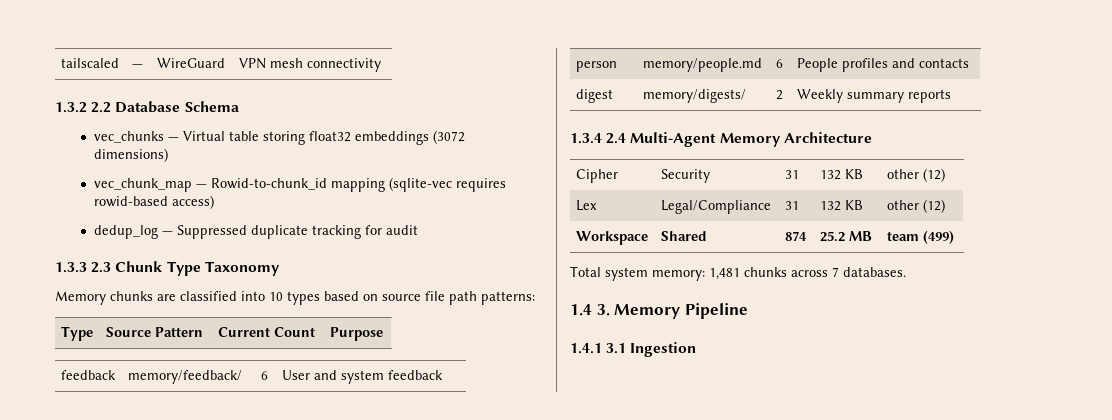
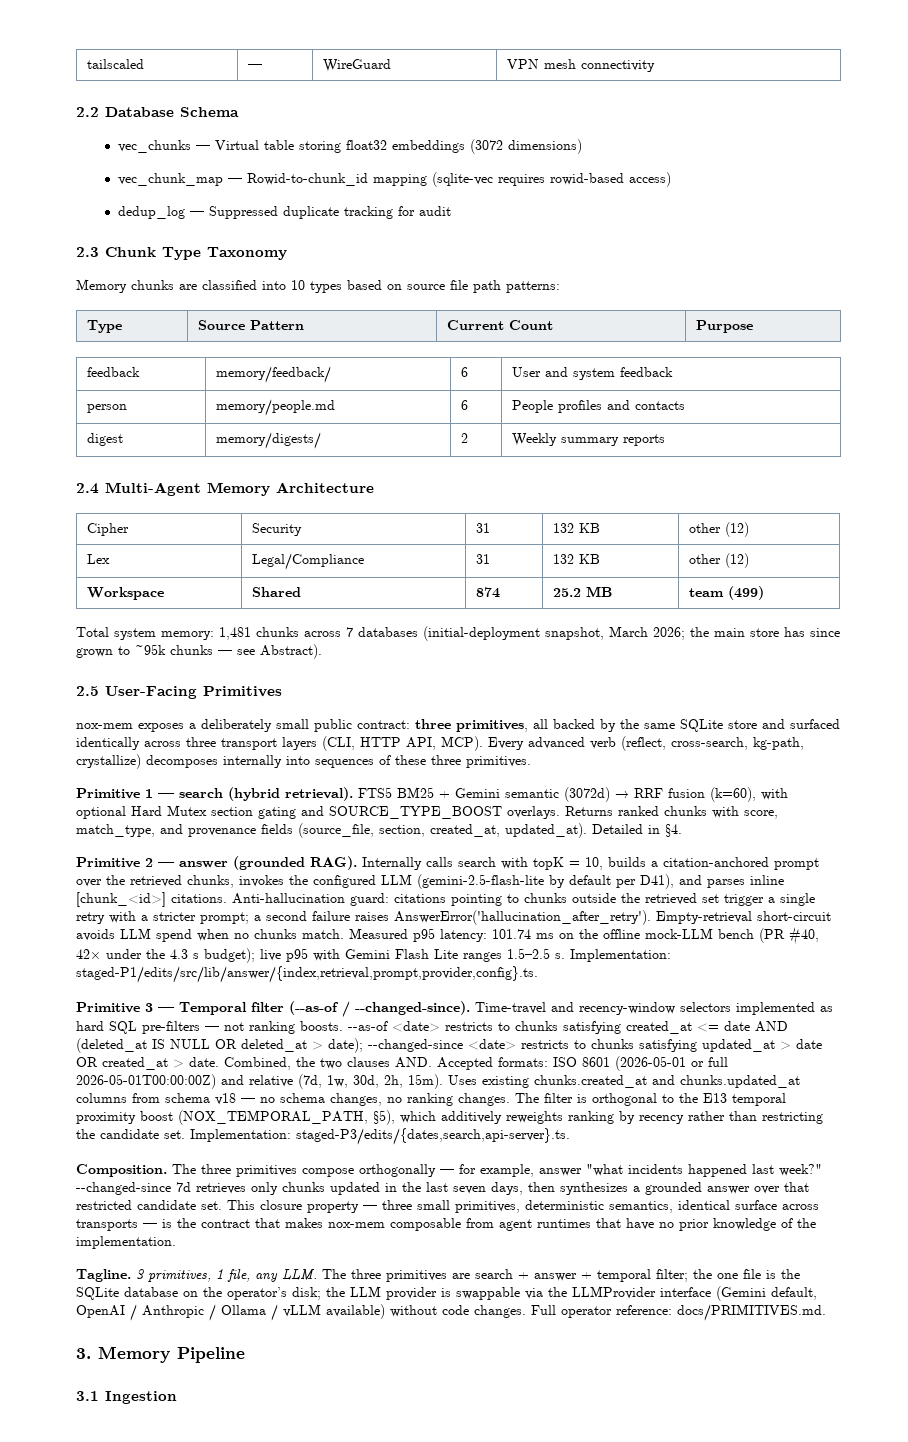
- 1.3.2 2.2 Database Schema
+ 2.2 Database Schema
- 1.3.3 2.3 Chunk Type Taxonomy
+ 2.3 Chunk Type Taxonomy
- 1.3.4 2.4 Multi-Agent Memory Architecture
+ 2.4 Multi-Agent Memory Architecture
- Total system memory: 1,481 chunks across 7 databases.
- 1.4 3. Memory Pipeline
+ Total system memory: 1,481 chunks across 7 databases (initial-deployment snapshot, March 2026; the main store has since grown to ~95k chunks — see Abstract).
+ 2.5 User-Facing Primitives
+ nox-mem exposes a deliberately small public contract: three primitives, all backed by the same SQLite store and surfaced identically across three transport layers (CLI, HTTP API, MCP). Every advanced verb (reflect, cross-search, kg-path, crystallize) decomposes internally into sequences of these three primitives.
+ Primitive 1 — search (hybrid retrieval). FTS5 BM25 + Gemini semantic (3072d) → RRF fusion (k=60), with optional Hard Mutex section gating and SOURCE_TYPE_BOOST overlays. Returns ranked chunks with score, match_type, and provenance fields (source_file, section, created_at, updated_at). Detailed in §4.
+ Primitive 2 — answer (grounded RAG). Internally calls search with topK = 10, builds a citation-anchored prompt over the retrieved chunks, invokes the configured LLM (gemini-2.5-flash-lite by default per D41), and parses inline [chunk_<id>] citations. Anti-hallucination guard: citations pointing to chunks outside the retrieved set trigger a single retry with a stricter prompt; a second failure raises AnswerError('hallucination_after_retry'). Empty-retrieval short-circuit avoids LLM spend when no chunks match. Measured p95 latency: 101.74 ms on the offline mock-LLM bench (PR #40, 42× under the 4.3 s budget); live p95 with Gemini Flash Lite ranges 1.5–2.5 s. Implementation: staged-P1/edits/src/lib/answer/{index,retrieval,prompt,provider,config}.ts.
+ Primitive 3 — Temporal filter (--as-of / --changed-since). Time-travel and recency-window selectors implemented as hard SQL pre-filters — not ranking boosts. --as-of <date> restricts to chunks satisfying created_at <= date AND (deleted_at IS NULL OR deleted_at > date); --changed-since <date> restricts to chunks satisfying updated_at > date OR created_at > date. Combined, the two clauses AND. Accepted formats: ISO 8601 (2026-05-01 or full 2026-05-01T00:00:00Z) and relative (7d, 1w, 30d, 2h, 15m). Uses existing chunks.created_at and chunks.updated_at columns from schema v18 — no schema changes, no ranking changes. The filter is orthogonal to the E13 temporal proximity boost (NOX_TEMPORAL_PATH, §5), which additively reweights ranking by recency rather than restricting the candidate set. Implementation: staged-P3/edits/{dates,search,api-server}.ts.
+ Composition. The three primitives compose orthogonally — for example, answer "what incidents happened last week?" --changed-since 7d retrieves only chunks updated in the last seven days, then synthesizes a grounded answer over that restricted candidate set. This closure property — three small primitives, deterministic semantics, identical surface across transports — is the contract that makes nox-mem composable from agent runtimes that have no prior knowledge of the implementation.
+ Tagline. 3 primitives, 1 file, any LLM. The three primitives are search + answer + temporal filter; the one file is the SQLite database on the operator’s disk; the LLM provider is swappable via the LLMProvider interface (Gemini default, OpenAI / Anthropic / Ollama / vLLM available) without code changes. Full operator reference: docs/PRIMITIVES.md.
+ 3. Memory Pipeline
- 1.4.1 3.1 Ingestion
+ 3.1 Ingestion

